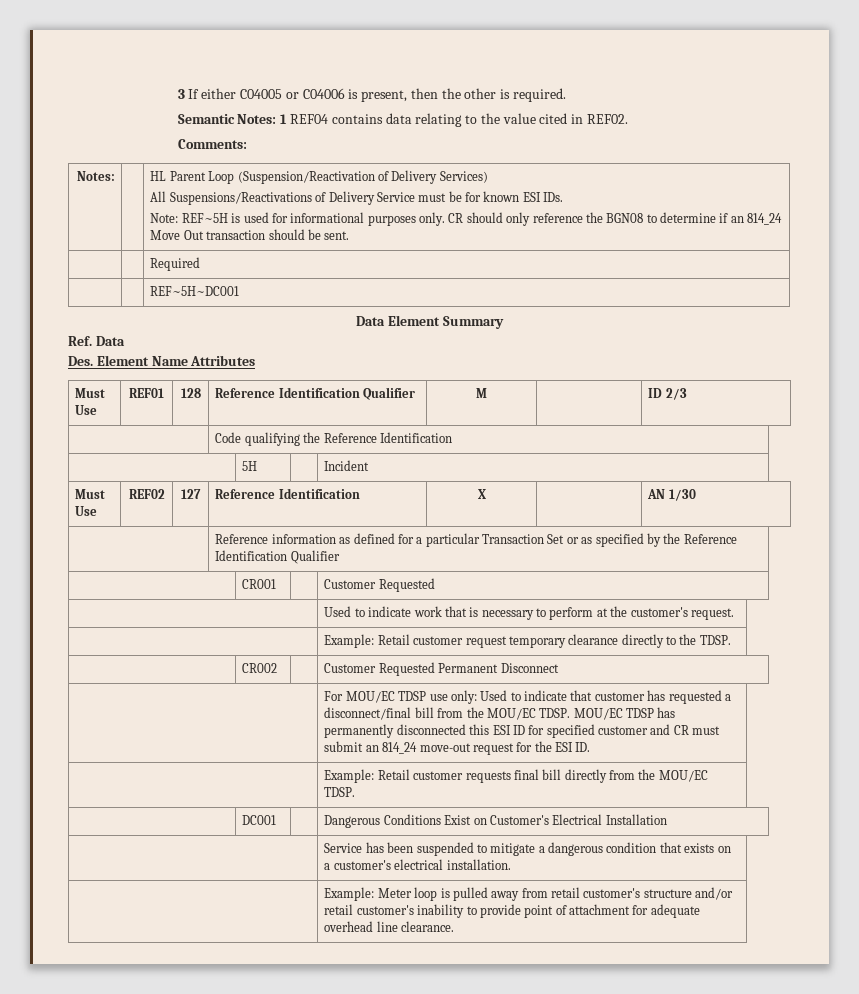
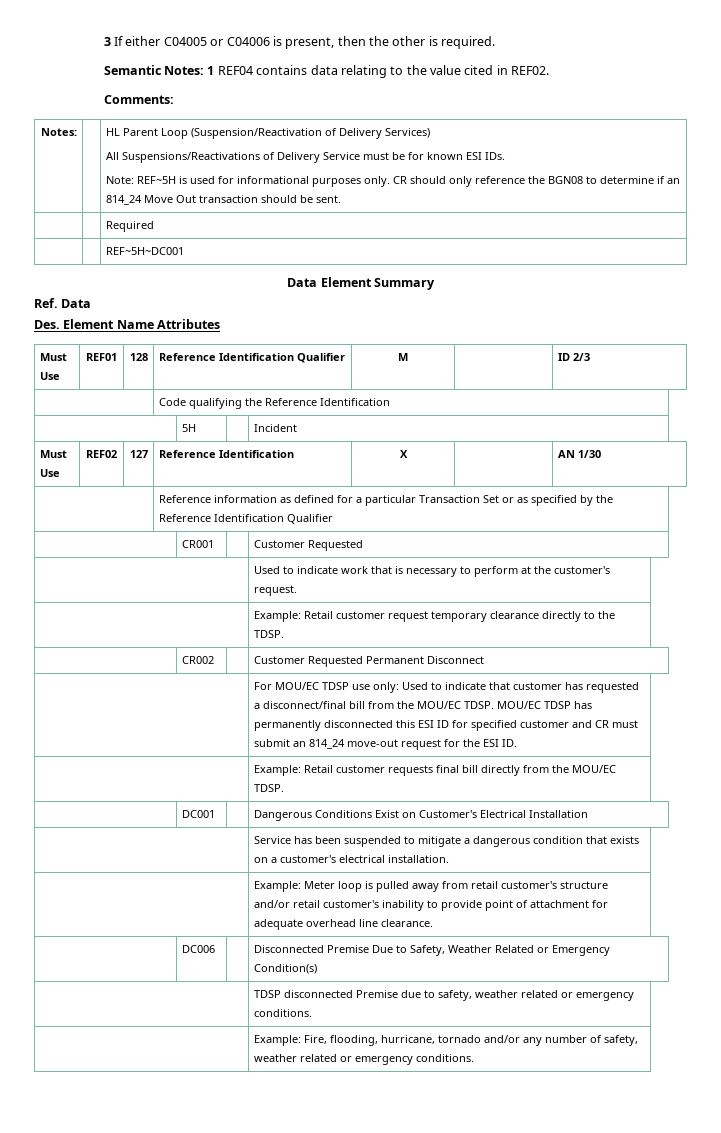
+ | DC006 | | Disconnected Premise Due to Safety, Weather Related or Emergency Condition(s)
+ | TDSP disconnected Premise due to safety, weather related or emergency conditions.
+ | Example: Fire, flooding, hurricane, tornado and/or any number of safety, weather related or emergency conditions.

